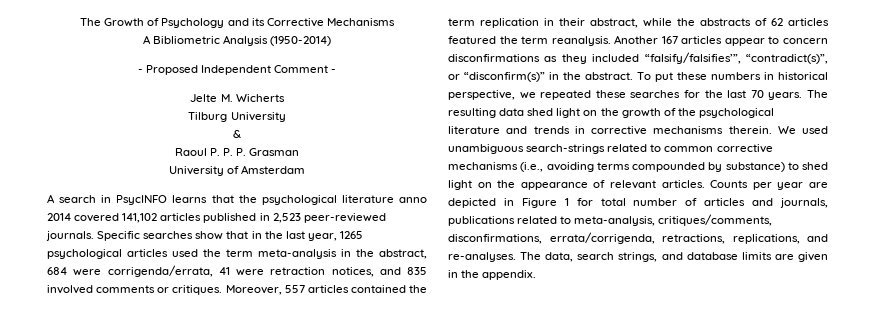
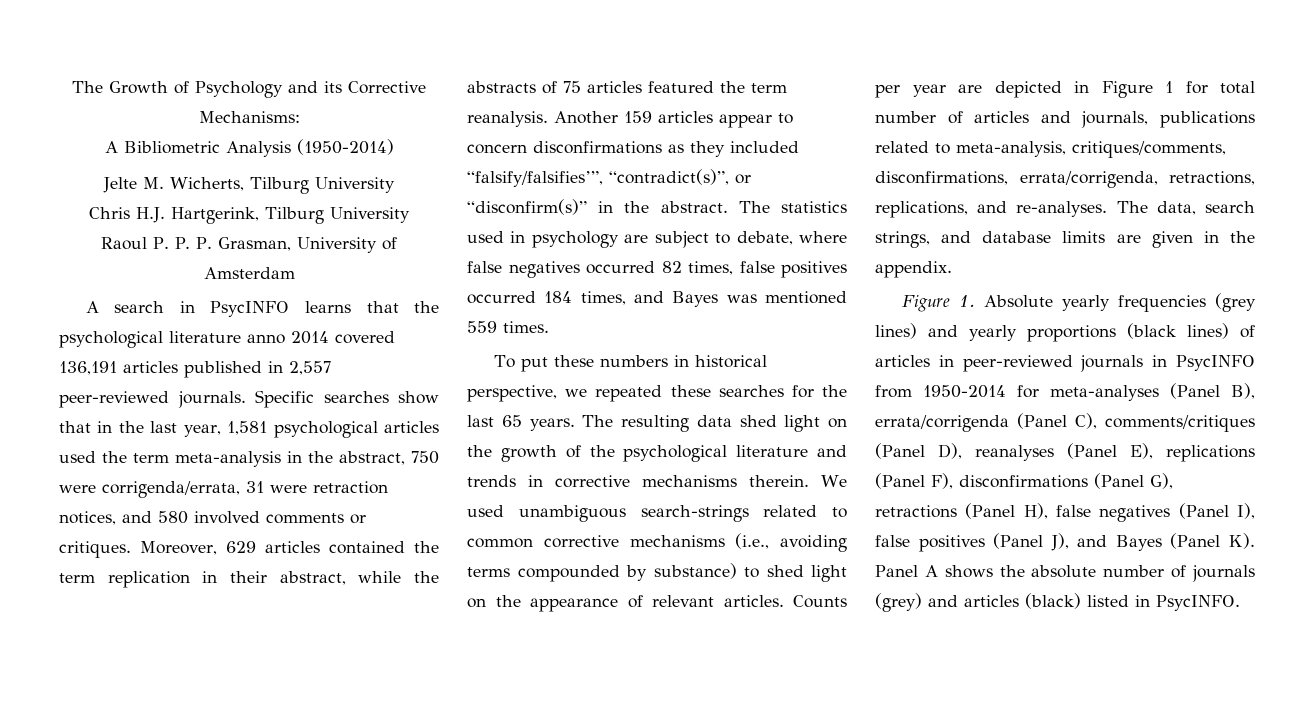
- The Growth of Psychology and its Corrective Mechanisms
+ The Growth of Psychology and its Corrective Mechanisms:
- - Proposed Independent Comment -
- Jelte M. Wicherts
- Tilburg University
- &
+ Jelte M. Wicherts, Tilburg University
+ Chris H.J. Hartgerink, Tilburg University
- Raoul P. P. P. Grasman
- University of Amsterdam
+ Raoul P. P. P. Grasman, University of Amsterdam
- A search in PsycINFO learns that the psychological literature anno 2014 covered 141,102 articles published in 2,523 peer-reviewed journals.
+ A search in PsycINFO learns that the psychological literature anno 2014 covered 136,191 articles published in 2,557 peer-reviewed journals.
- Specific searches show that in the last year, 1265 psychological articles used the term meta-analysis in the abstract, 684 were corrigenda/errata, 41 were retraction notices, and 835 involved comments or critiques.
+ Specific searches show that in the last year, 1,581 psychological articles used the term meta-analysis in the abstract, 750 were corrigenda/errata, 31 were retraction notices, and 580 involved comments or critiques.
- Moreover, 557 articles contained the term replication in their abstract, while the abstracts of 62 articles featured the term reanalysis.
+ Moreover, 629 articles contained the term replication in their abstract, while the abstracts of 75 articles featured the term reanalysis.
- Another 167 articles appear to concern disconfirmations as they included “falsify/falsifies’”, “contradict(s)”, or “disconfirm(s)” in the abstract. To put these numbers in historical perspective, we repeated these searches for the last 70 years.
+ Another 159 articles appear to concern disconfirmations as they included “falsify/falsifies’”, “contradict(s)”, or “disconfirm(s)” in the abstract. The statistics used in psychology are subject to debate, where false negatives occurred 82 times, false positives occurred 184 times, and Bayes was mentioned 559 times.
+ To put these numbers in historical perspective, we repeated these searches for the last 65 years.
+ Figure 1. Absolute yearly frequencies (grey lines) and yearly proportions (black lines) of articles in peer-reviewed journals in PsycINFO from 1950-2014 for meta-analyses (Panel B), errata/corrigenda (Panel C), comments/critiques (Panel D), reanalyses (Panel E), replications (Panel F), disconfirmations (Panel G), retractions (Panel H), false negatives (Panel I), false positives (Panel J), and Bayes (Panel K). Panel A shows the absolute number of journals (grey) and articles (black) listed in PsycINFO.

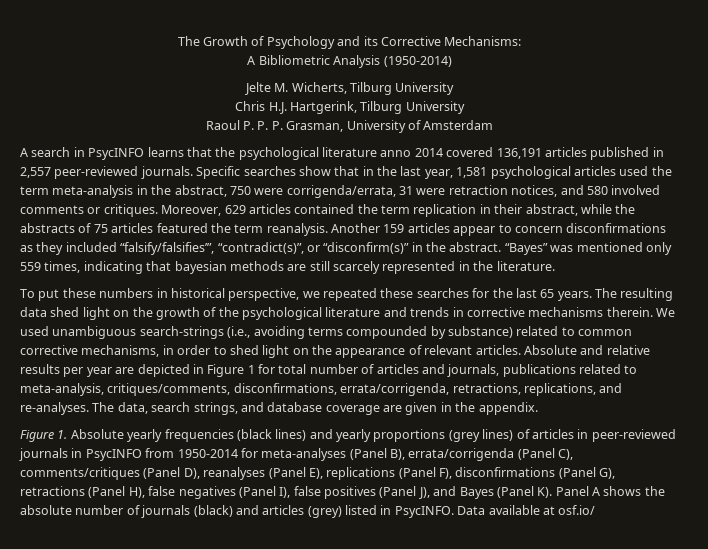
- The statistics used in psychology are subject to debate, where false negatives occurred 82 times, false positives occurred 184 times, and Bayes was mentioned 559 times.
+ “Bayes” was mentioned only 559 times, indicating that bayesian methods are still scarcely represented in the literature.
- We used unambiguous search-strings related to common corrective mechanisms (i.e., avoiding terms compounded by substance) to shed light on the appearance of relevant articles.
+ We used unambiguous search-strings (i.e., avoiding terms compounded by substance) related to common corrective mechanisms, in order to shed light on the appearance of relevant articles.
- Counts per year are depicted in Figure 1 for total number of articles and journals, publications related to meta-analysis, critiques/comments, disconfirmations, errata/corrigenda, retractions, replications, and re-analyses.
+ Absolute and relative results per year are depicted in Figure 1 for total number of articles and journals, publications related to meta-analysis, critiques/comments, disconfirmations, errata/corrigenda, retractions, replications, and re-analyses.
- The data, search strings, and database limits are given in the appendix.
+ The data, search strings, and database coverage are given in the appendix.
- Figure 1. Absolute yearly frequencies (grey lines) and yearly proportions (black lines) of articles in peer-reviewed journals in PsycINFO from 1950-2014 for meta-analyses (Panel B), errata/corrigenda (Panel C), comments/critiques (Panel D), reanalyses (Panel E), replications (Panel F), disconfirmations (Panel G), retractions (Panel H), false negatives (Panel I), false positives (Panel J), and Bayes (Panel K). Panel A shows the absolute number of journals (grey) and articles (black) listed in PsycINFO.
+ Figure 1. Absolute yearly frequencies (black lines) and yearly proportions (grey lines) of articles in peer-reviewed journals in PsycINFO from 1950-2014 for meta-analyses (Panel B), errata/corrigenda (Panel C), comments/critiques (Panel D), reanalyses (Panel E), replications (Panel F), disconfirmations (Panel G), retractions (Panel H), false negatives (Panel I), false positives (Panel J), and Bayes (Panel K). Panel A shows the absolute number of journals (black) and articles (grey) listed in PsycINFO.
+ Data available at osf.io/

